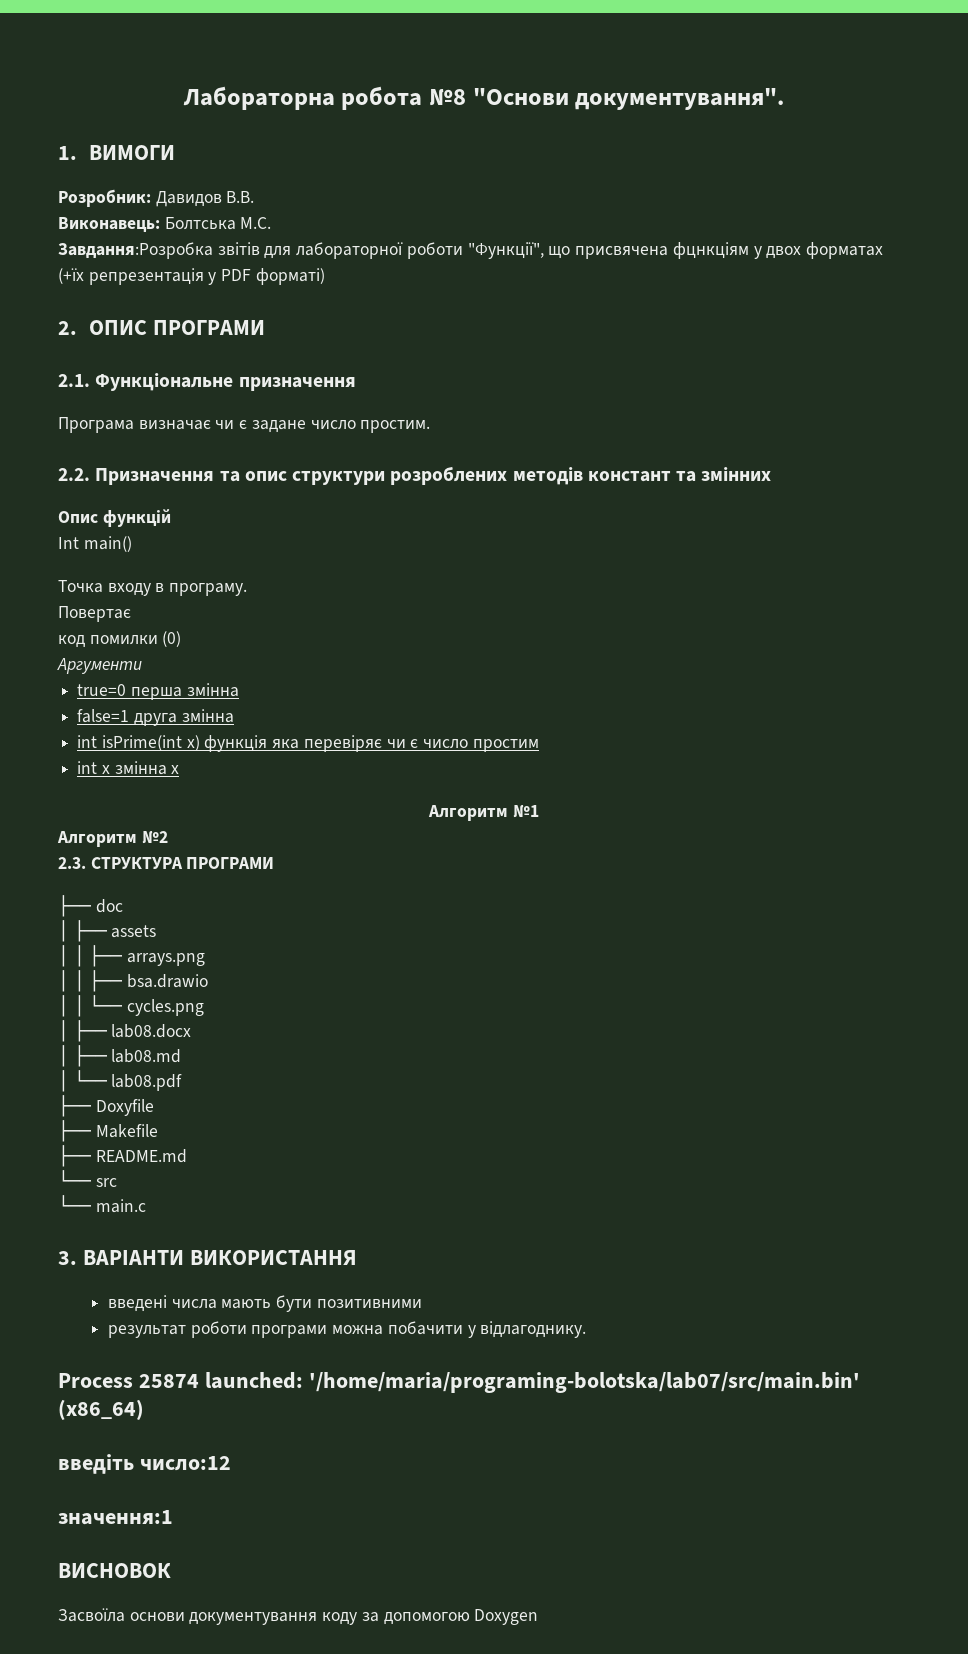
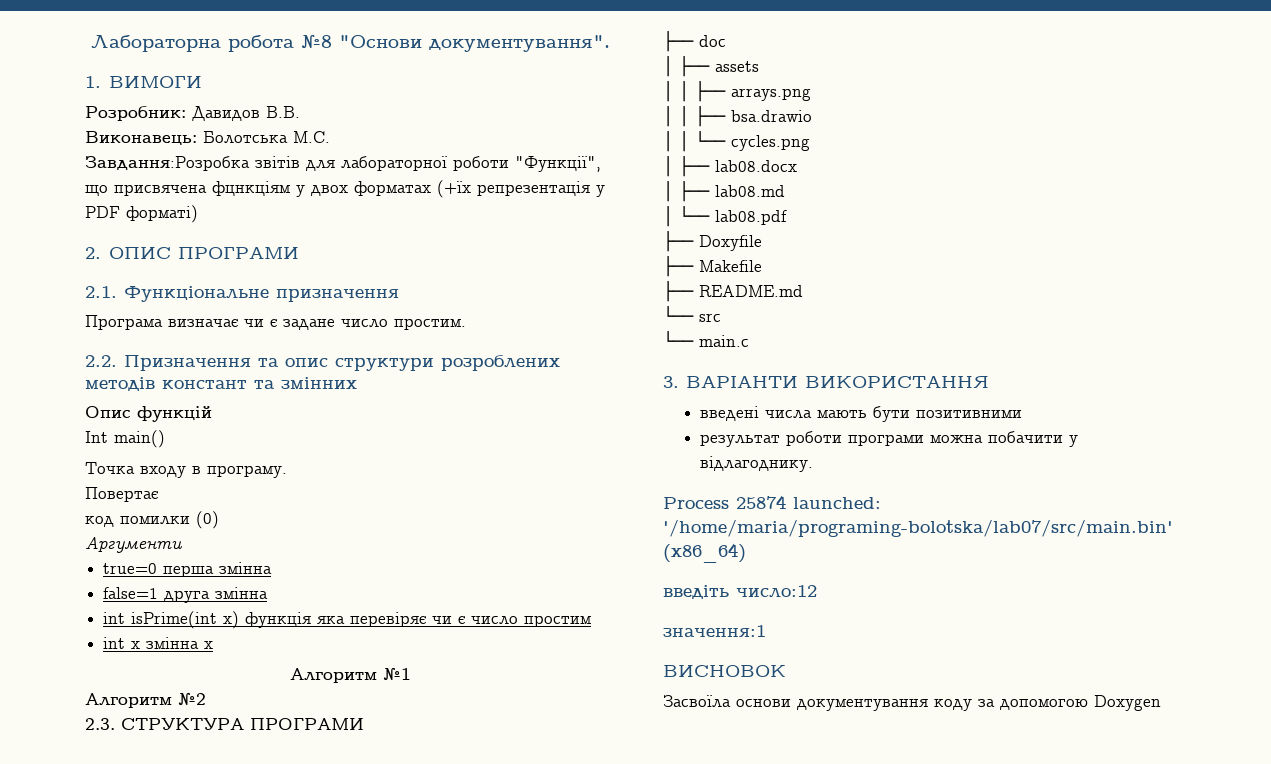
- Виконавець: Болтська М.С.
+ Виконавець: Болотська М.С.

